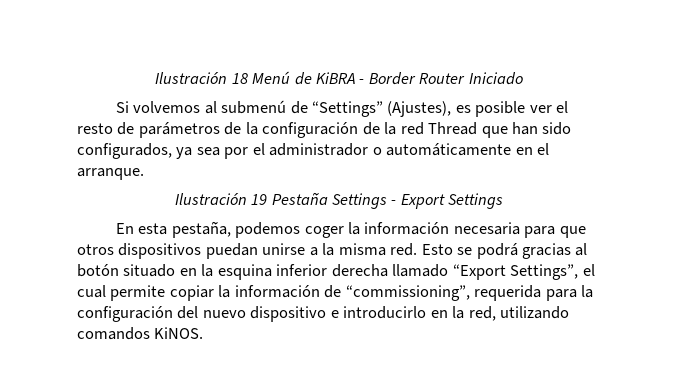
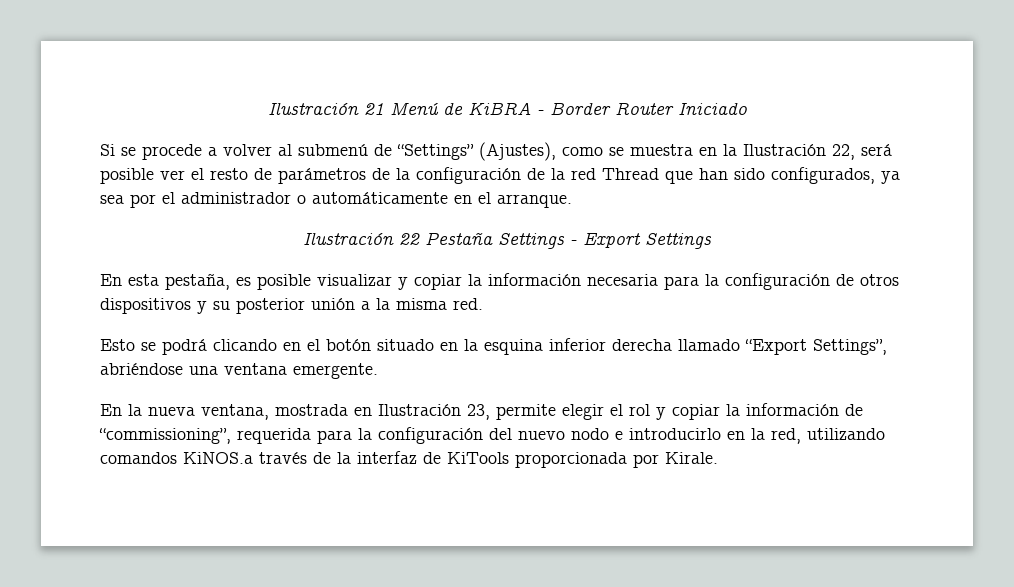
- Ilustración 18 Menú de KiBRA - Border Router Iniciado
+ Ilustración 21 Menú de KiBRA - Border Router Iniciado
- Si volvemos al submenú de “Settings” (Ajustes), es posible ver el resto de parámetros de la configuración de la red Thread que han sido configurados, ya sea por el administrador o automáticamente en el arranque.
+ Si se procede a volver al submenú de “Settings” (Ajustes), como se muestra en la Ilustración 22, será posible ver el resto de parámetros de la configuración de la red Thread que han sido configurados, ya sea por el administrador o automáticamente en el arranque.
- Ilustración 19 Pestaña Settings - Export Settings
+ Ilustración 22 Pestaña Settings - Export Settings
- En esta pestaña, podemos coger la información necesaria para que otros dispositivos puedan unirse a la misma red. Esto se podrá gracias al botón situado en la esquina inferior derecha llamado “Export Settings”, el cual permite copiar la información de “commissioning”, requerida para la configuración del nuevo dispositivo e introducirlo en la red, utilizando comandos KiNOS.
+ En esta pestaña, es posible visualizar y copiar la información necesaria para la configuración de otros dispositivos y su posterior unión a la misma red.
+ Esto se podrá clicando en el botón situado en la esquina inferior derecha llamado “Export Settings”, abriéndose una ventana emergente.
+ En la nueva ventana, mostrada en Ilustración 23, permite elegir el rol y copiar la información de “commissioning”, requerida para la configuración del nuevo nodo e introducirlo en la red, utilizando comandos KiNOS.a través de la interfaz de KiTools proporcionada por Kirale.

